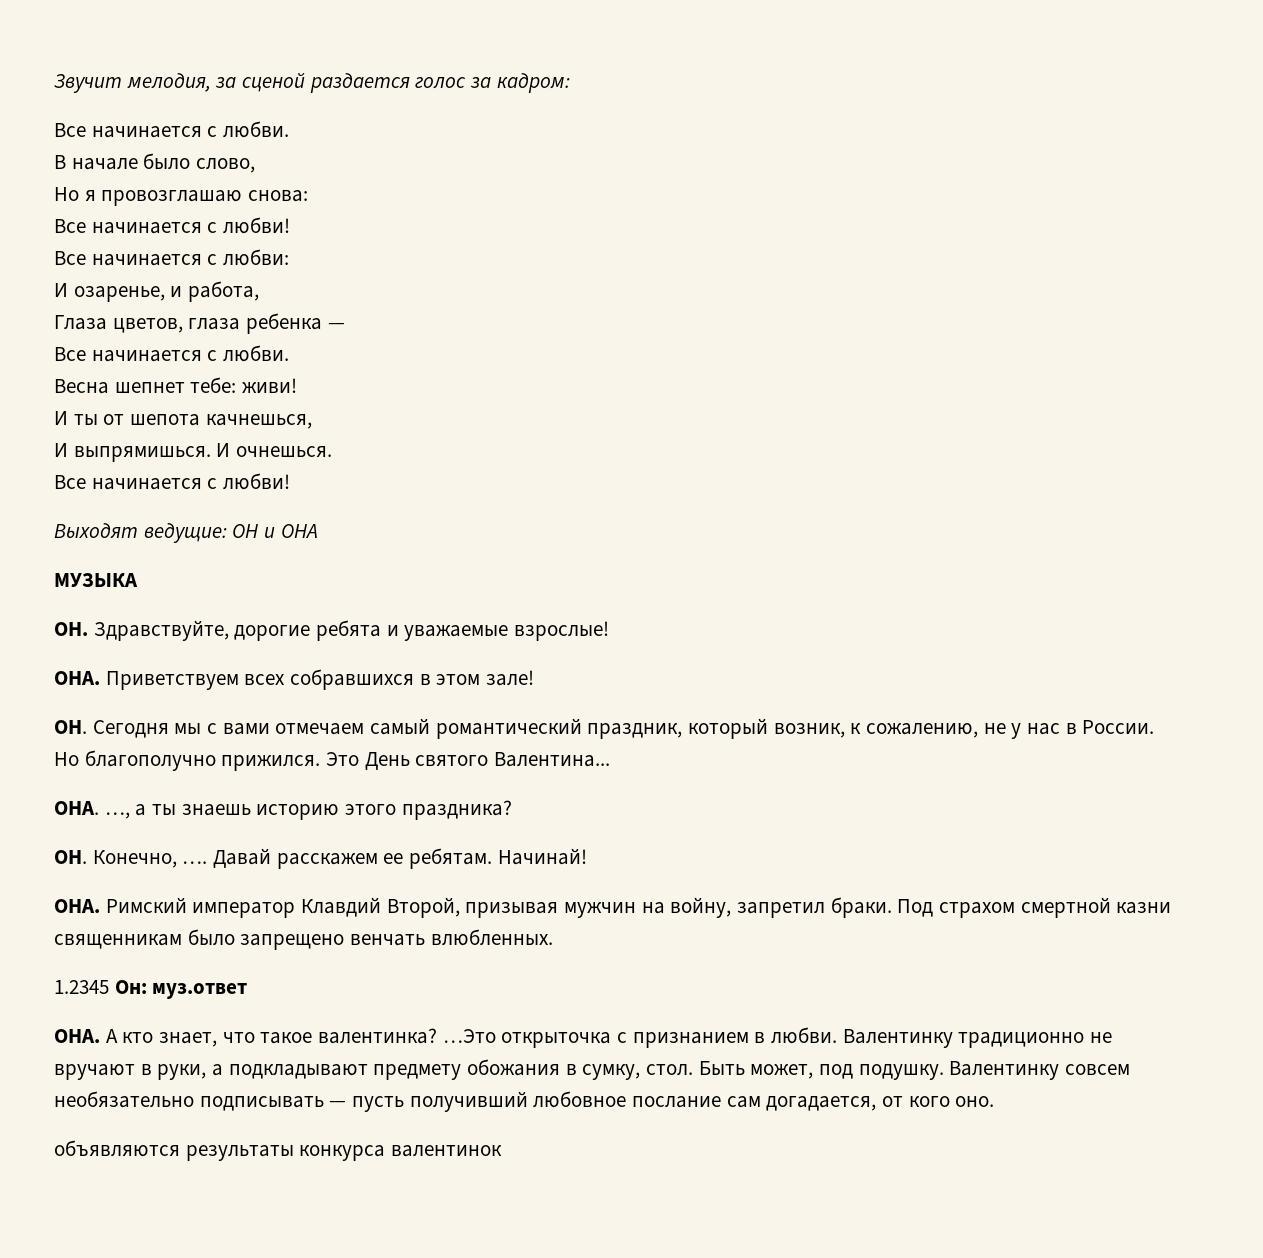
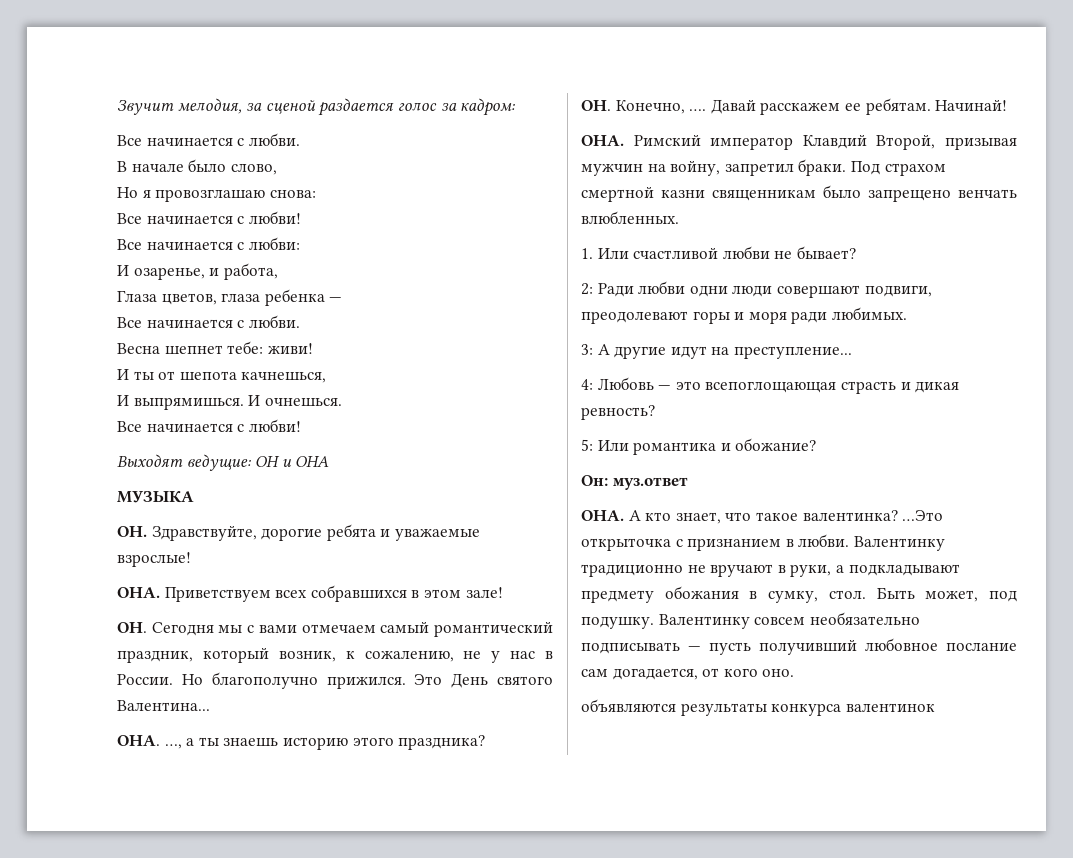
- 1.2345 Он: муз.ответ
+ 1. Или счастливой любви не бывает?
+ 2: Ради любви одни люди совершают подвиги, преодолевают горы и моря ради любимых.
+ 3: А другие идут на преступление...
+ 4: Любовь — это всепоглощающая страсть и дикая ревность?
+ 5: Или романтика и обожание?
+ Он: муз.ответ

